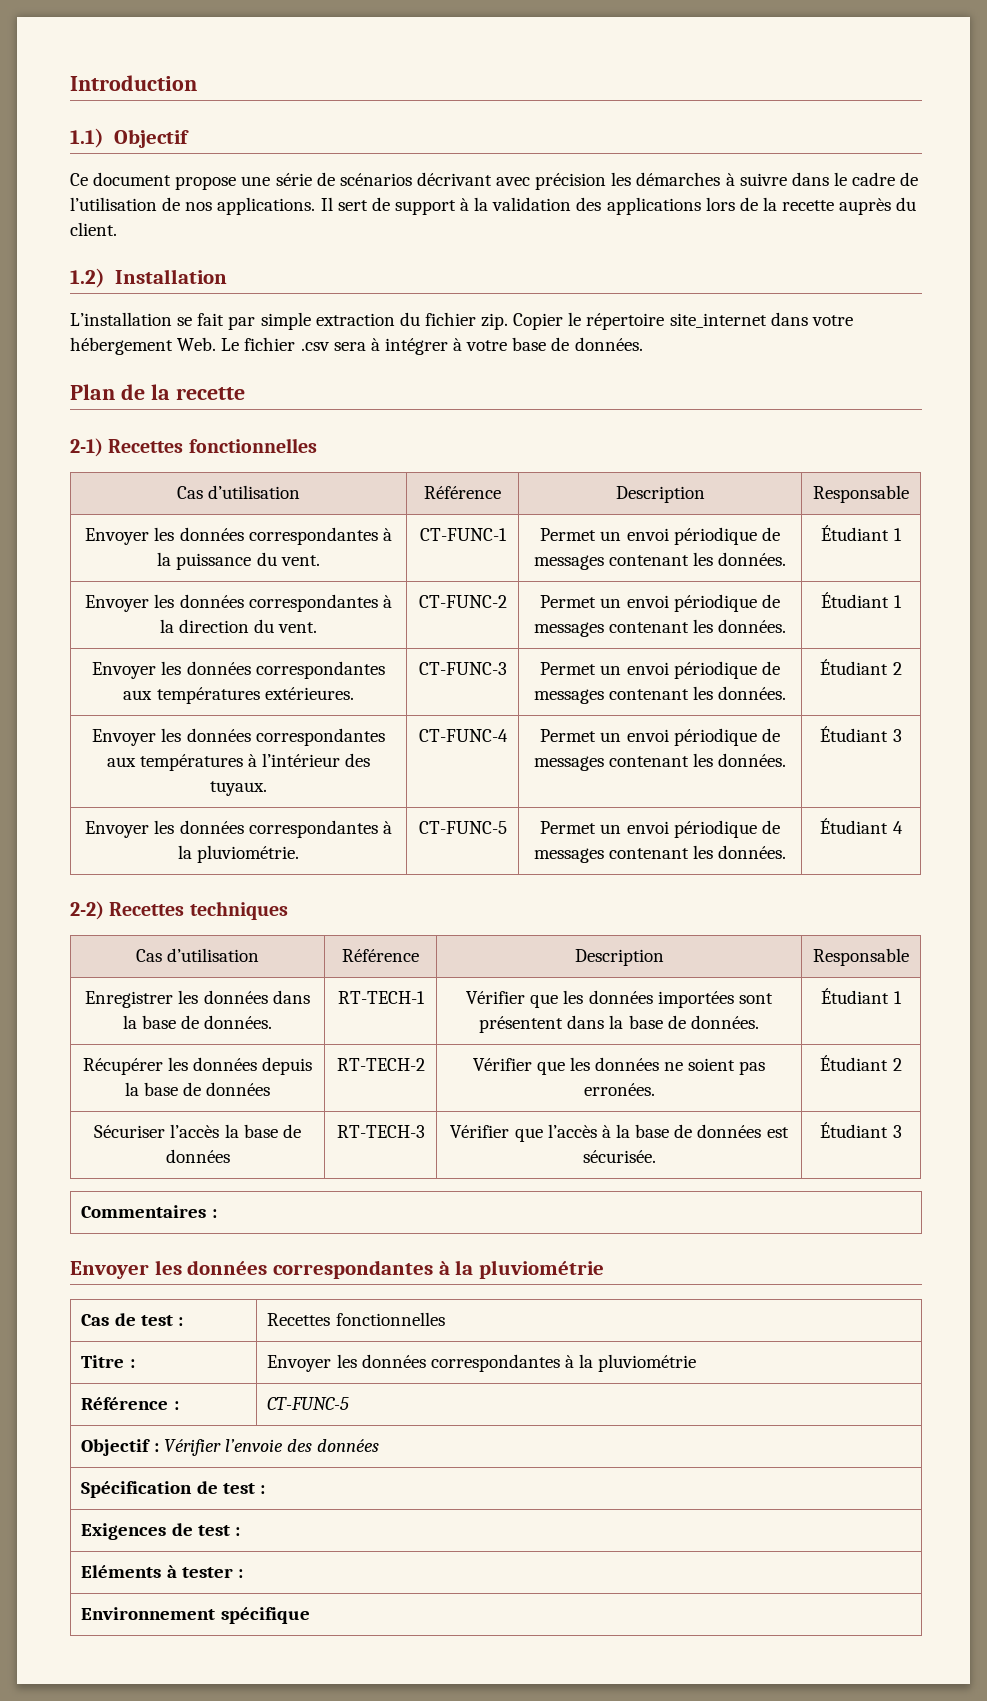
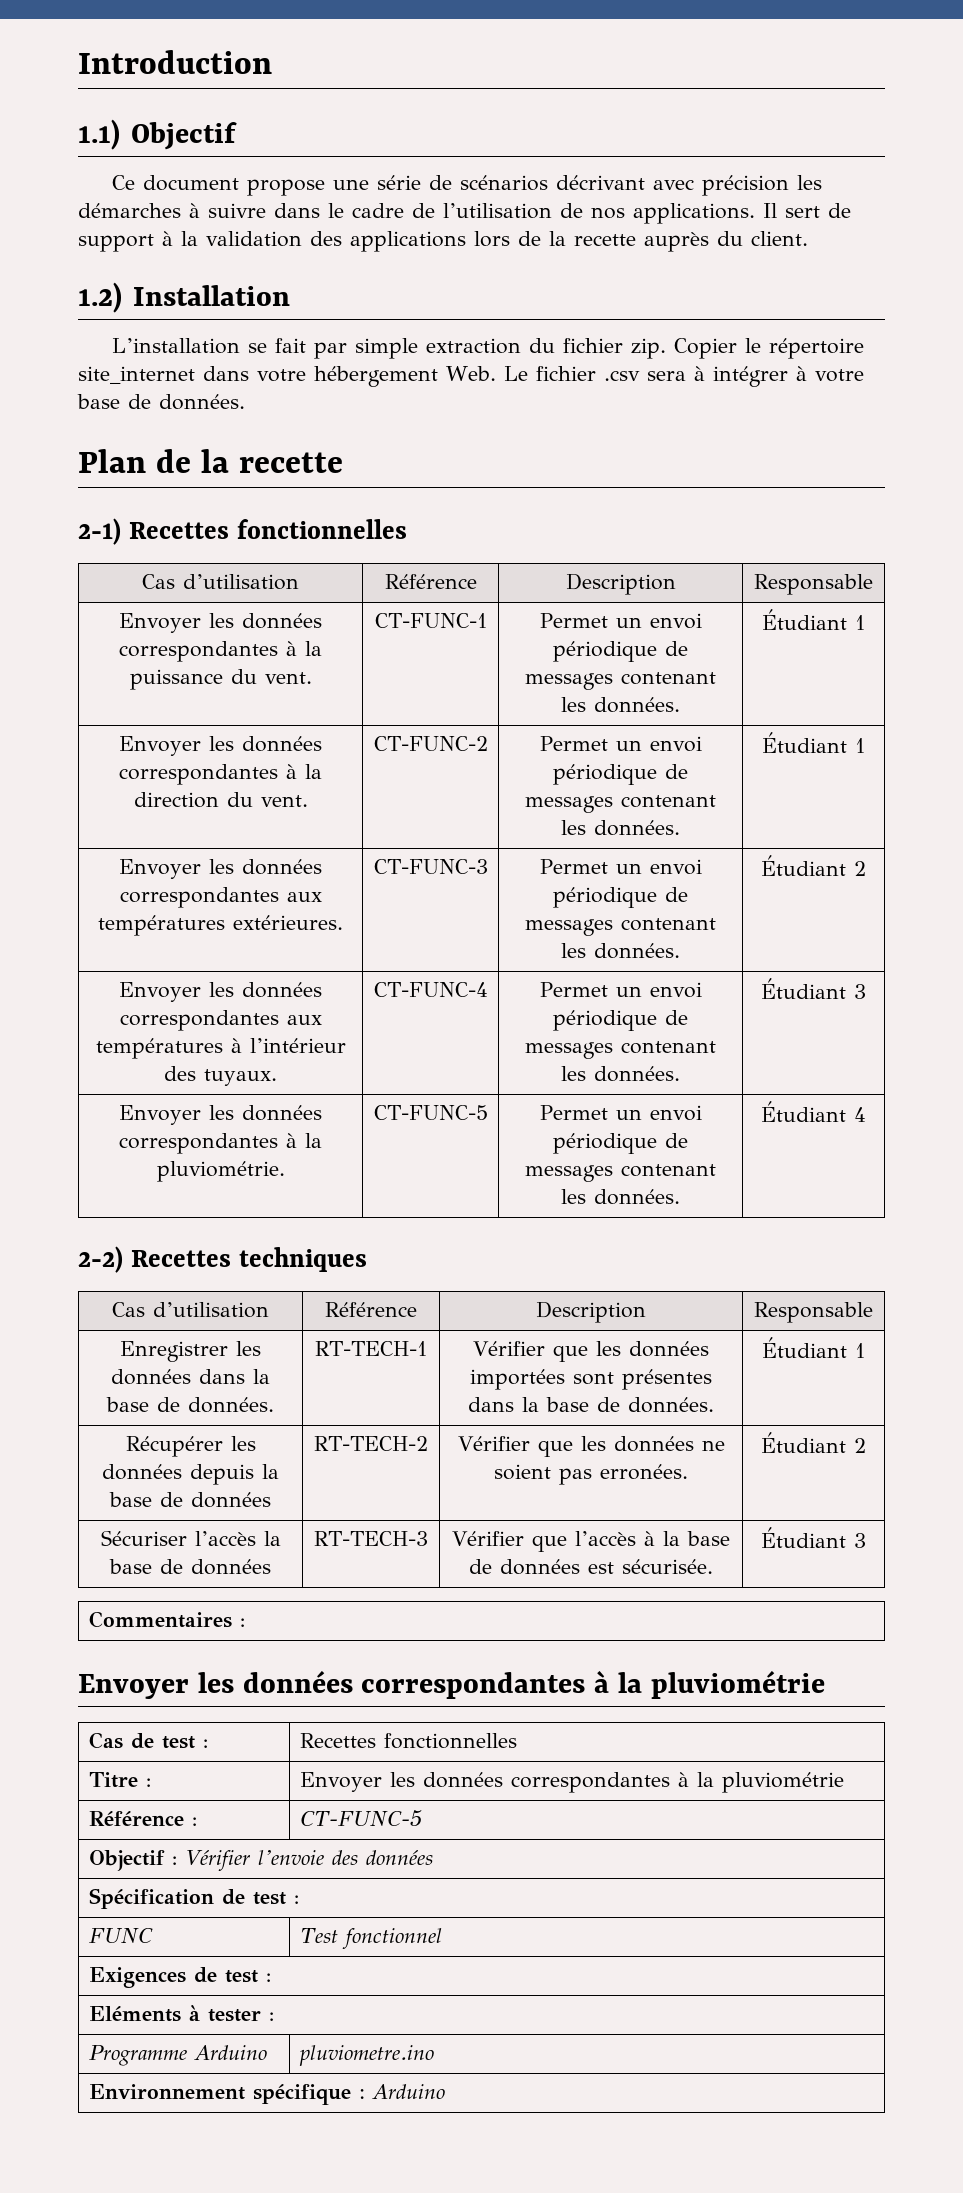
- Enregistrer les données dans la base de données. | RT-TECH-1 | Vérifier que les données importées sont présentent dans la base de données. | Étudiant 1
+ Enregistrer les données dans la base de données. | RT-TECH-1 | Vérifier que les données importées sont présentes dans la base de données. | Étudiant 1
+ FUNC | Test fonctionnel
+ Programme Arduino | pluviometre.ino
- Environnement spécifique
+ Environnement spécifique : Arduino

